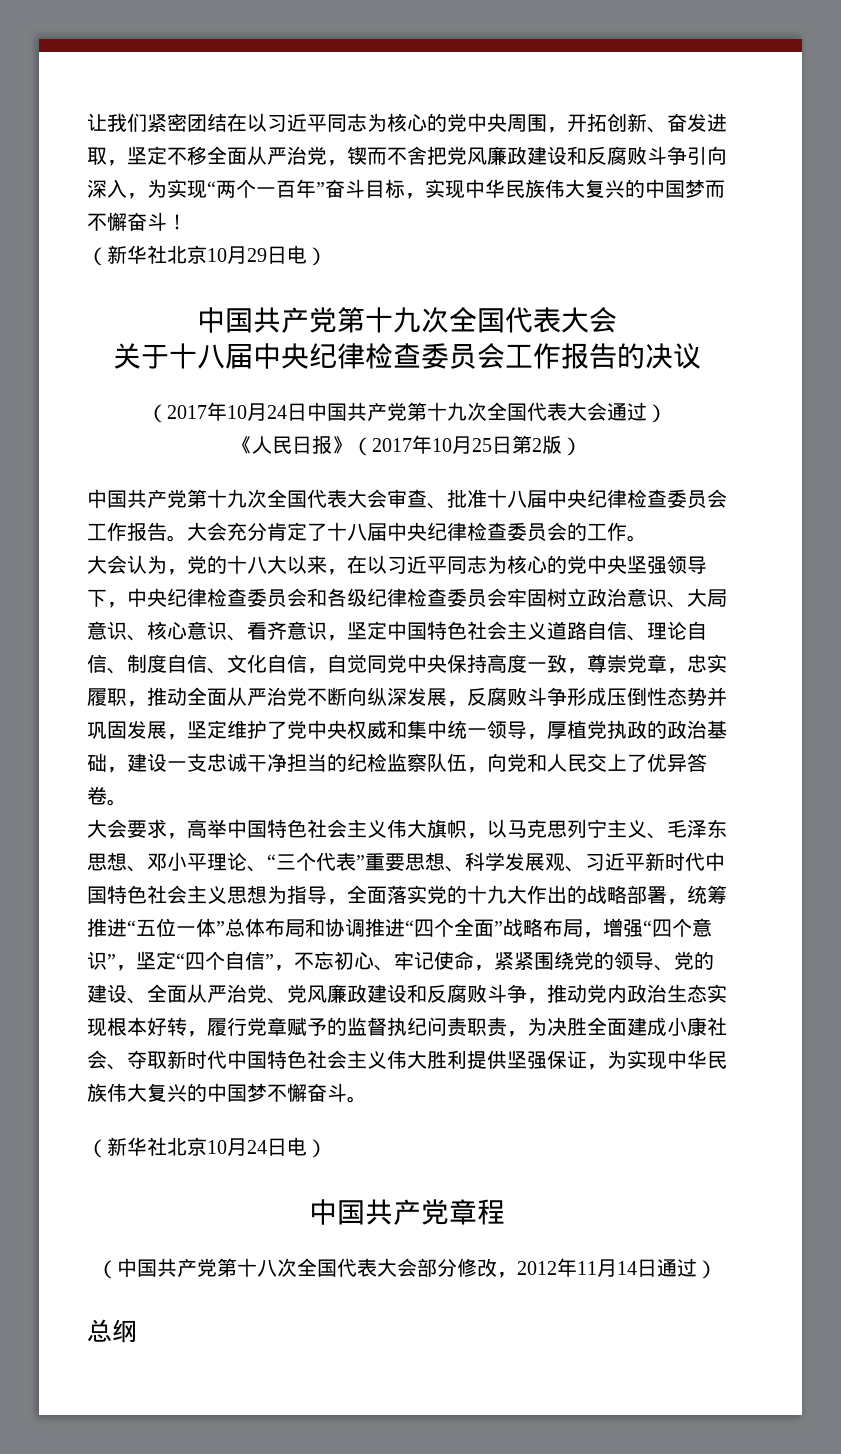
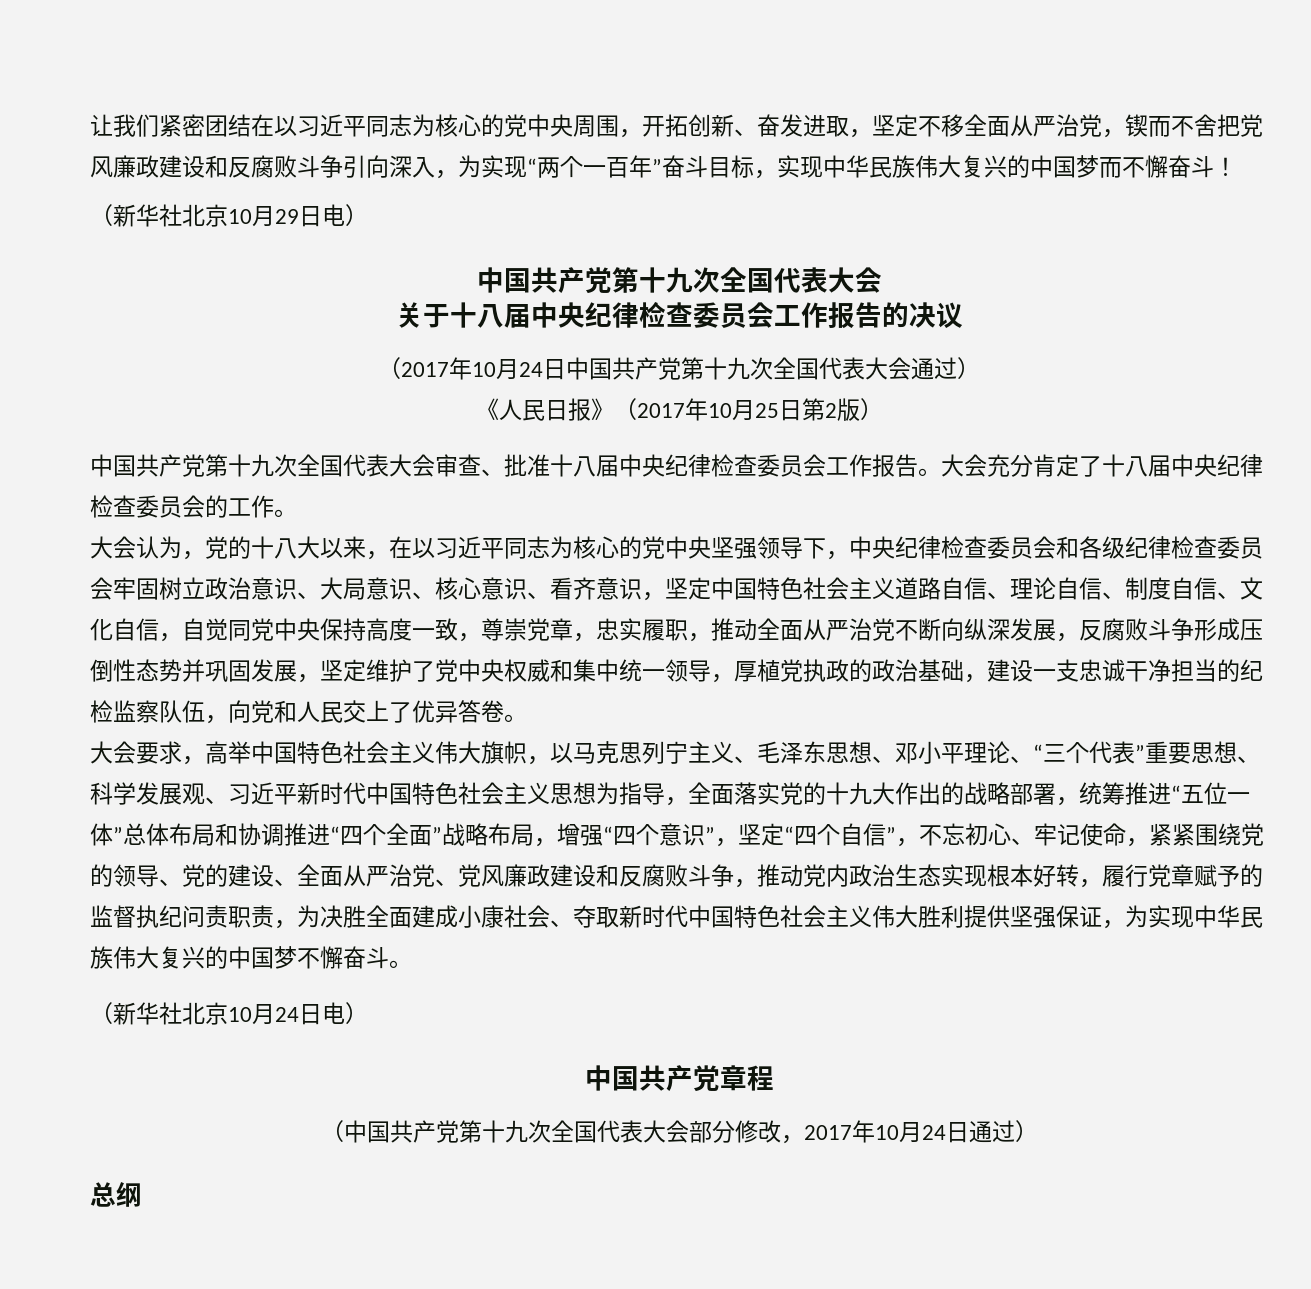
- （中国共产党第十八次全国代表大会部分修改，2012年11月14日通过）
+ （中国共产党第十九次全国代表大会部分修改，2017年10月24日通过）

